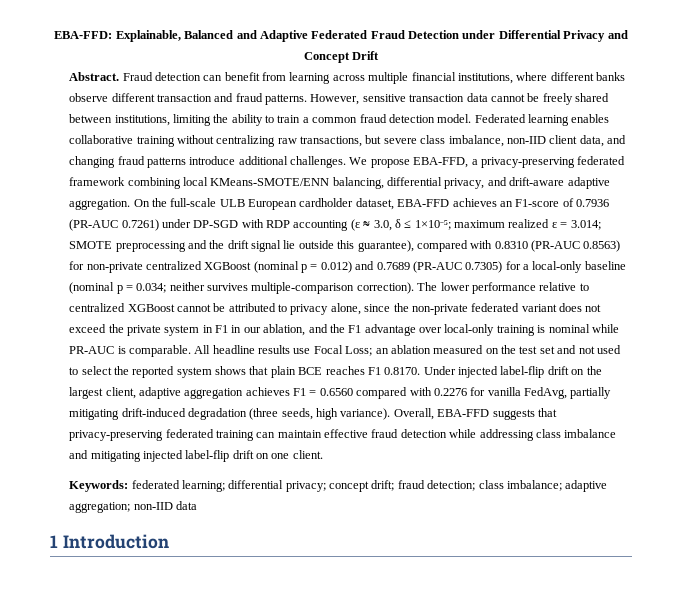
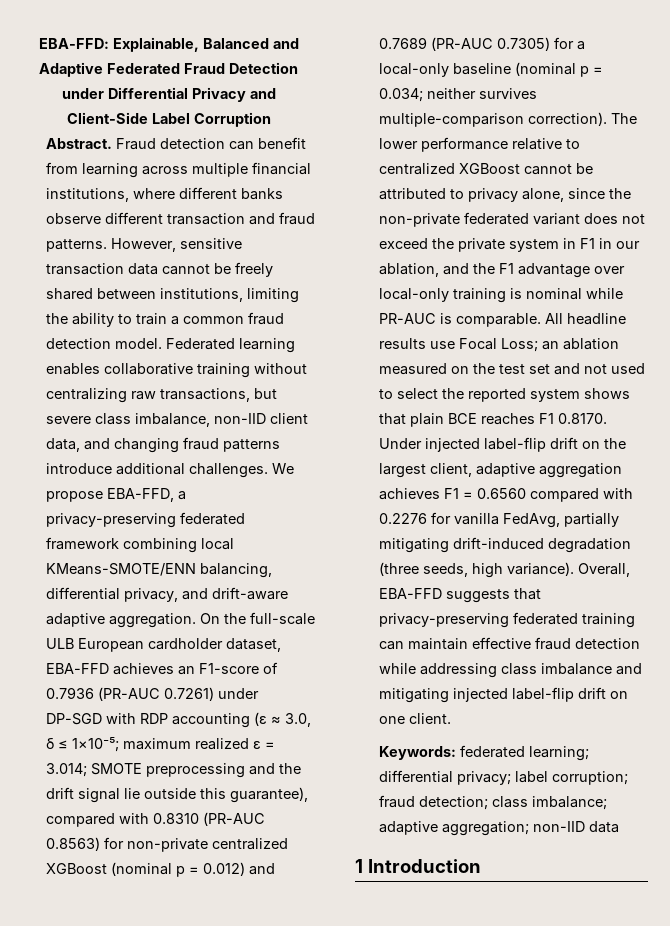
- EBA-FFD: Explainable, Balanced and Adaptive Federated Fraud Detection under Differential Privacy and Concept Drift
+ EBA-FFD: Explainable, Balanced and Adaptive Federated Fraud Detection under Differential Privacy and Client-Side Label Corruption
- Keywords: federated learning; differential privacy; concept drift; fraud detection; class imbalance; adaptive aggregation; non-IID data
+ Keywords: federated learning; differential privacy; label corruption; fraud detection; class imbalance; adaptive aggregation; non-IID data

